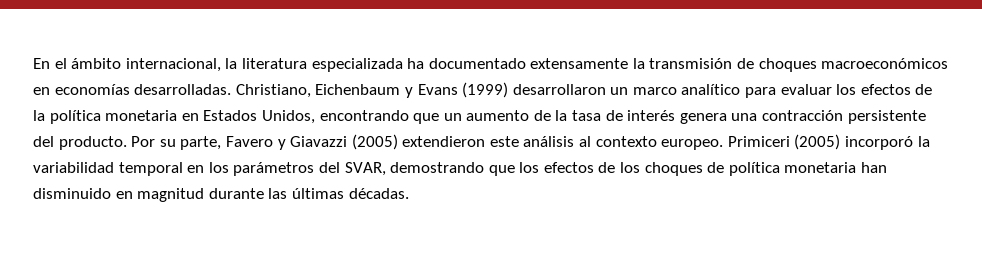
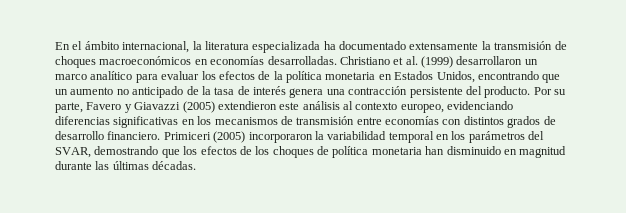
- Christiano, Eichenbaum y Evans (1999) desarrollaron un marco analítico para evaluar los efectos de la política monetaria en Estados Unidos, encontrando que un aumento de la tasa de interés genera una contracción persistente del producto.
+ Christiano et al. (1999) desarrollaron un marco analítico para evaluar los efectos de la política monetaria en Estados Unidos, encontrando que un aumento no anticipado de la tasa de interés genera una contracción persistente del producto.
- Por su parte, Favero y Giavazzi (2005) extendieron este análisis al contexto europeo.
+ Por su parte, Favero y Giavazzi (2005) extendieron este análisis al contexto europeo, evidenciando diferencias significativas en los mecanismos de transmisión entre economías con distintos grados de desarrollo financiero.
- Primiceri (2005) incorporó la variabilidad temporal en los parámetros del SVAR, demostrando que los efectos de los choques de política monetaria han disminuido en magnitud durante las últimas décadas.
+ Primiceri (2005) incorporaron la variabilidad temporal en los parámetros del SVAR, demostrando que los efectos de los choques de política monetaria han disminuido en magnitud durante las últimas décadas.

